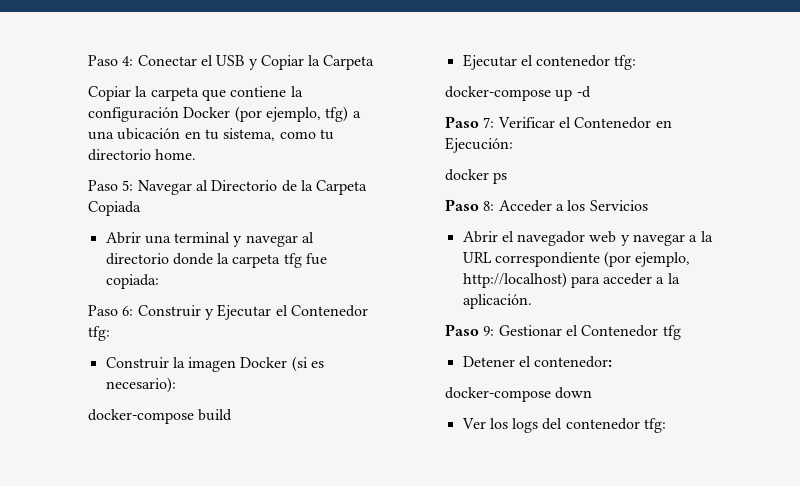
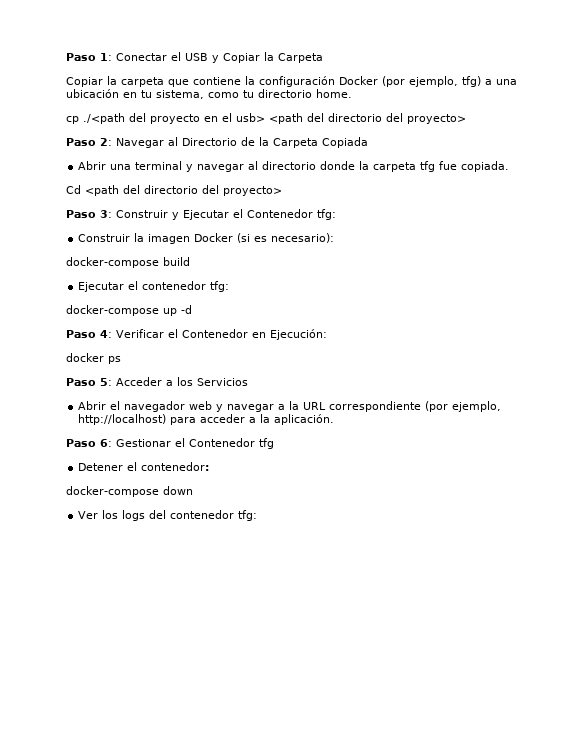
- Paso 4: Conectar el USB y Copiar la Carpeta
+ Paso 1: Conectar el USB y Copiar la Carpeta
- Paso 5: Navegar al Directorio de la Carpeta Copiada
+ cp ./<path del proyecto en el usb> <path del directorio del proyecto>
+ Paso 2: Navegar al Directorio de la Carpeta Copiada
- Abrir una terminal y navegar al directorio donde la carpeta tfg fue copiada:
- Paso 6: Construir y Ejecutar el Contenedor tfg:
+ Abrir una terminal y navegar al directorio donde la carpeta tfg fue copiada.
+ Cd <path del directorio del proyecto>
+ Paso 3: Construir y Ejecutar el Contenedor tfg:
- Paso 7: Verificar el Contenedor en Ejecución:
+ Paso 4: Verificar el Contenedor en Ejecución:
- Paso 8: Acceder a los Servicios
+ Paso 5: Acceder a los Servicios
- Paso 9: Gestionar el Contenedor tfg
+ Paso 6: Gestionar el Contenedor tfg

